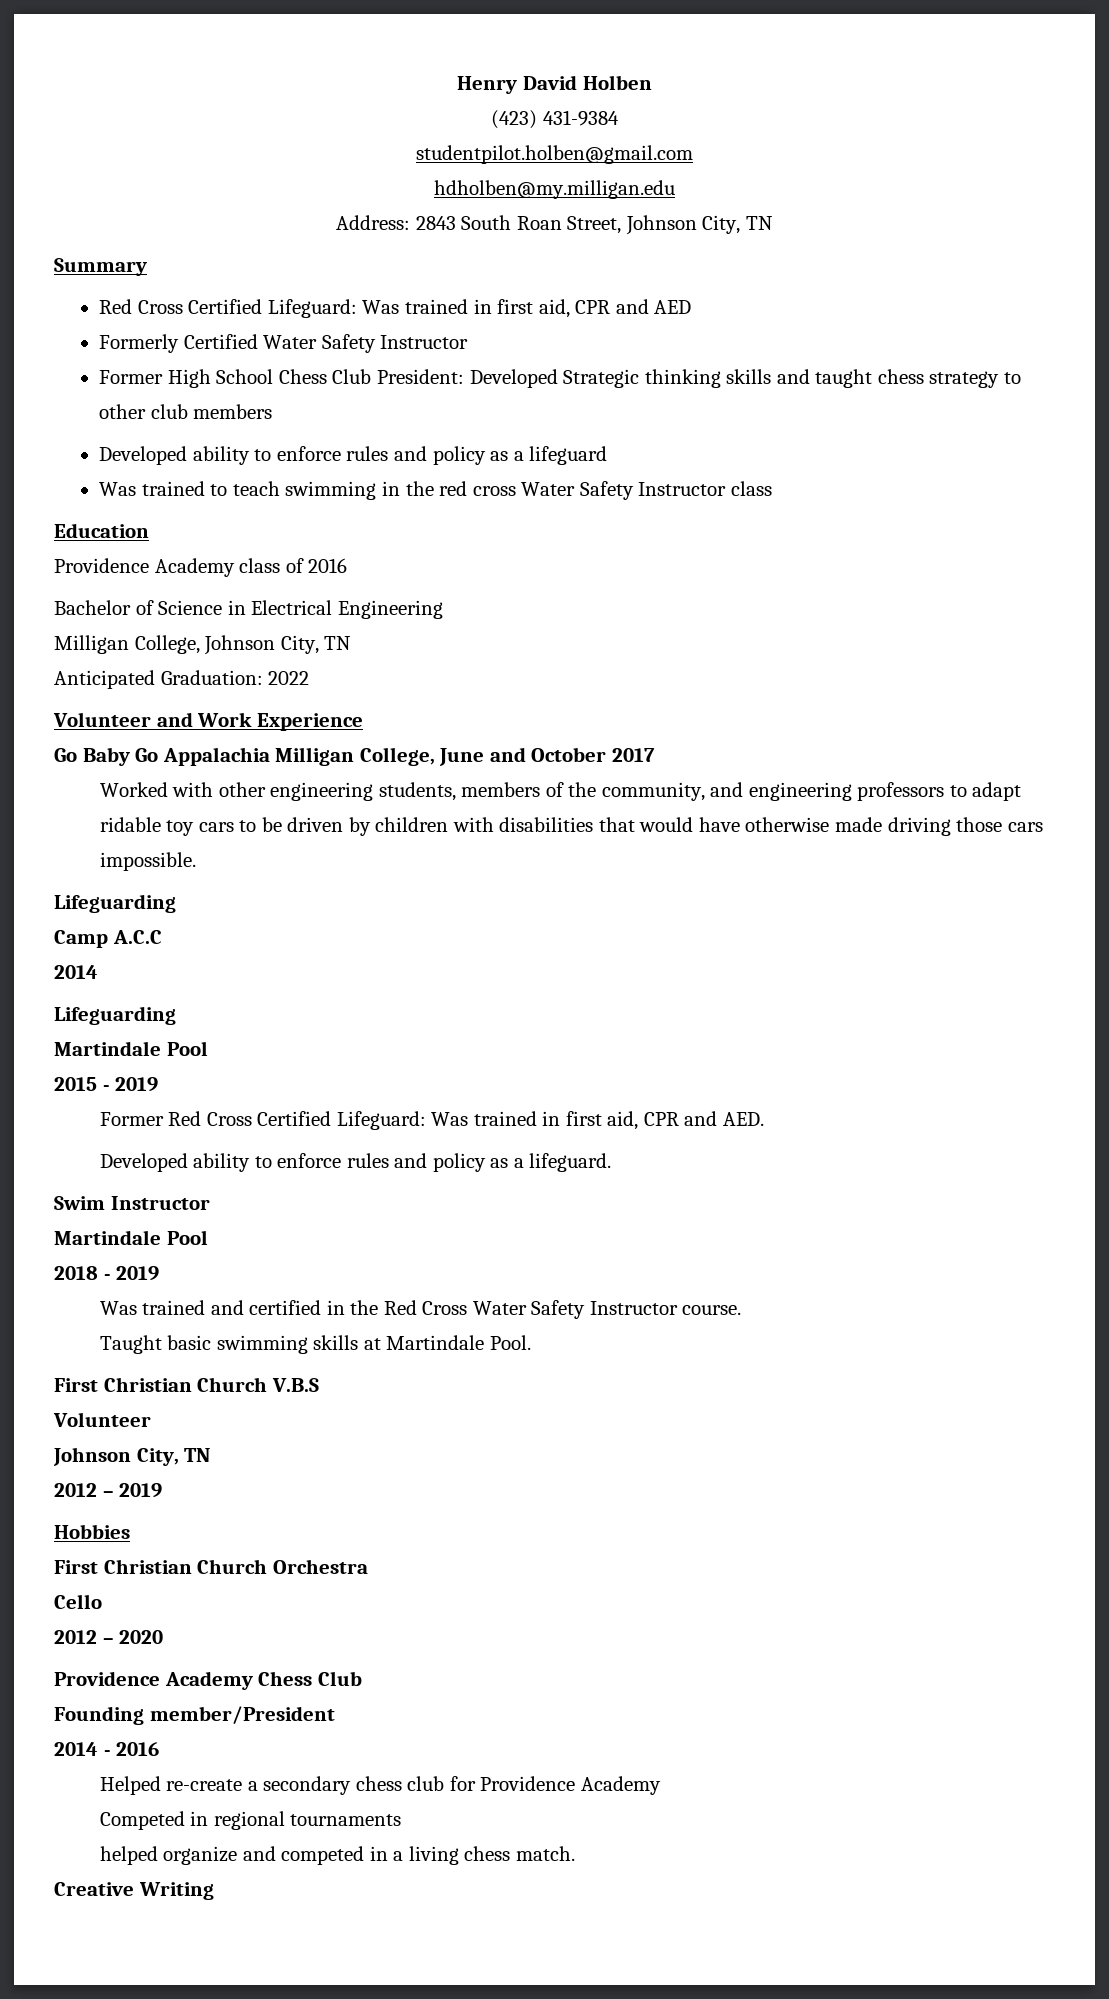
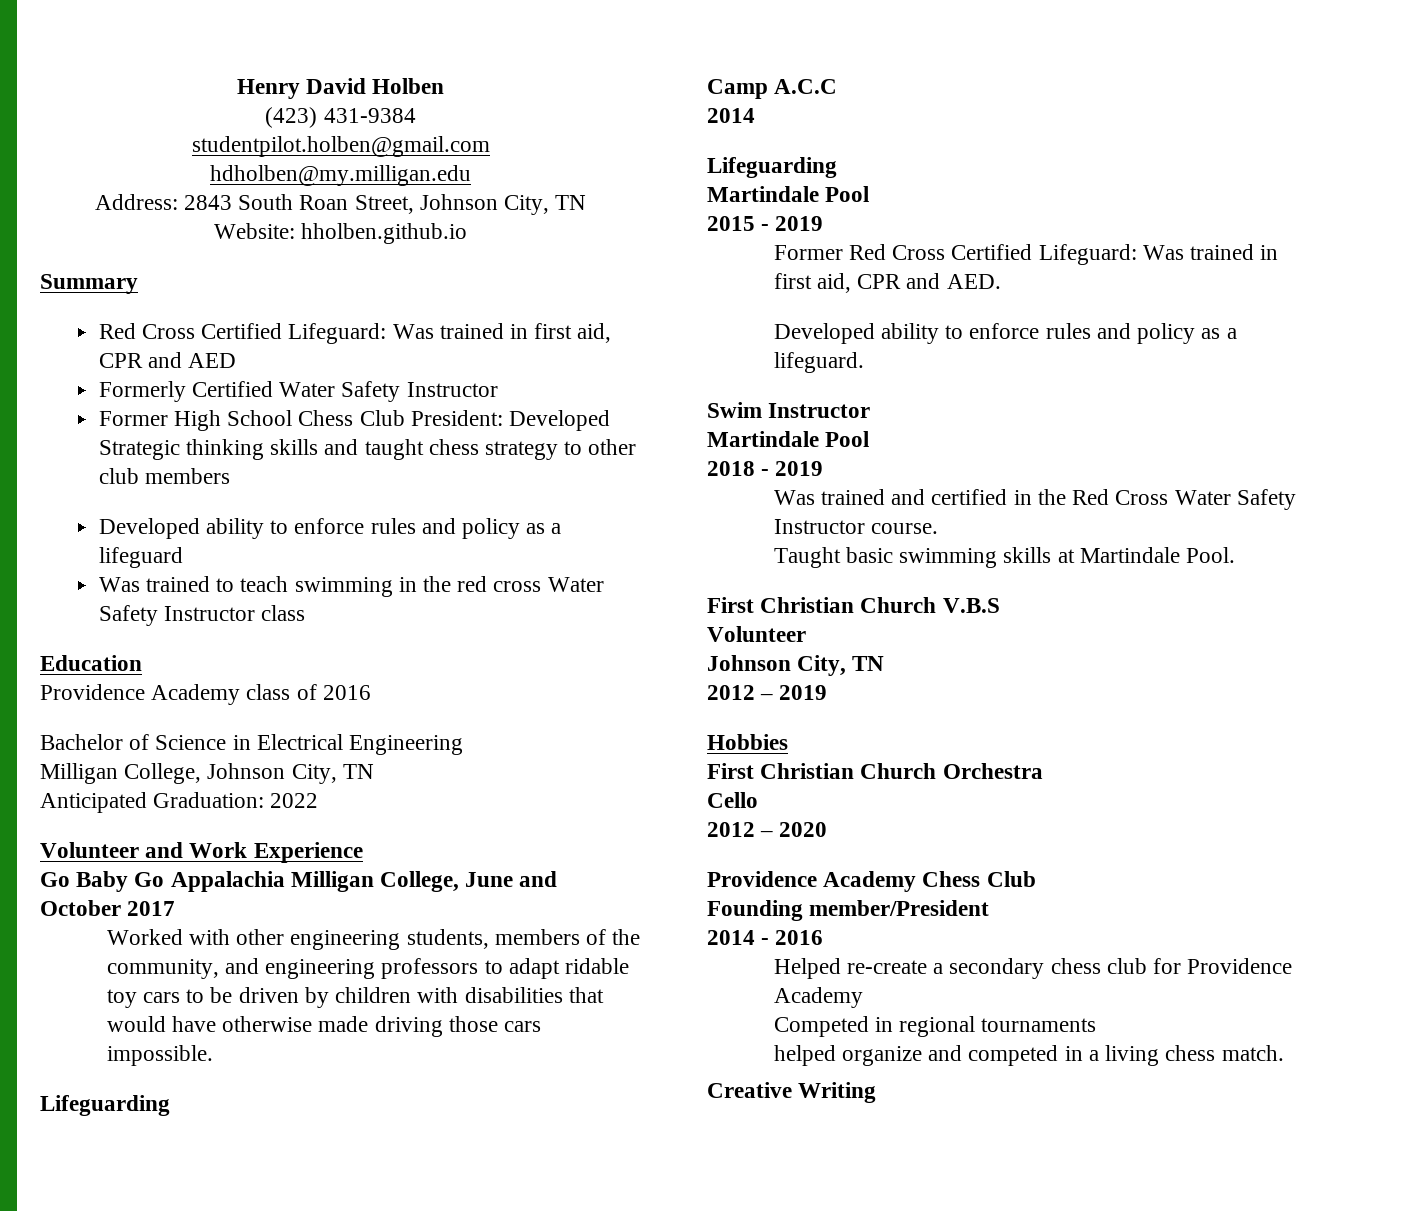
+ Website: hholben.github.io

